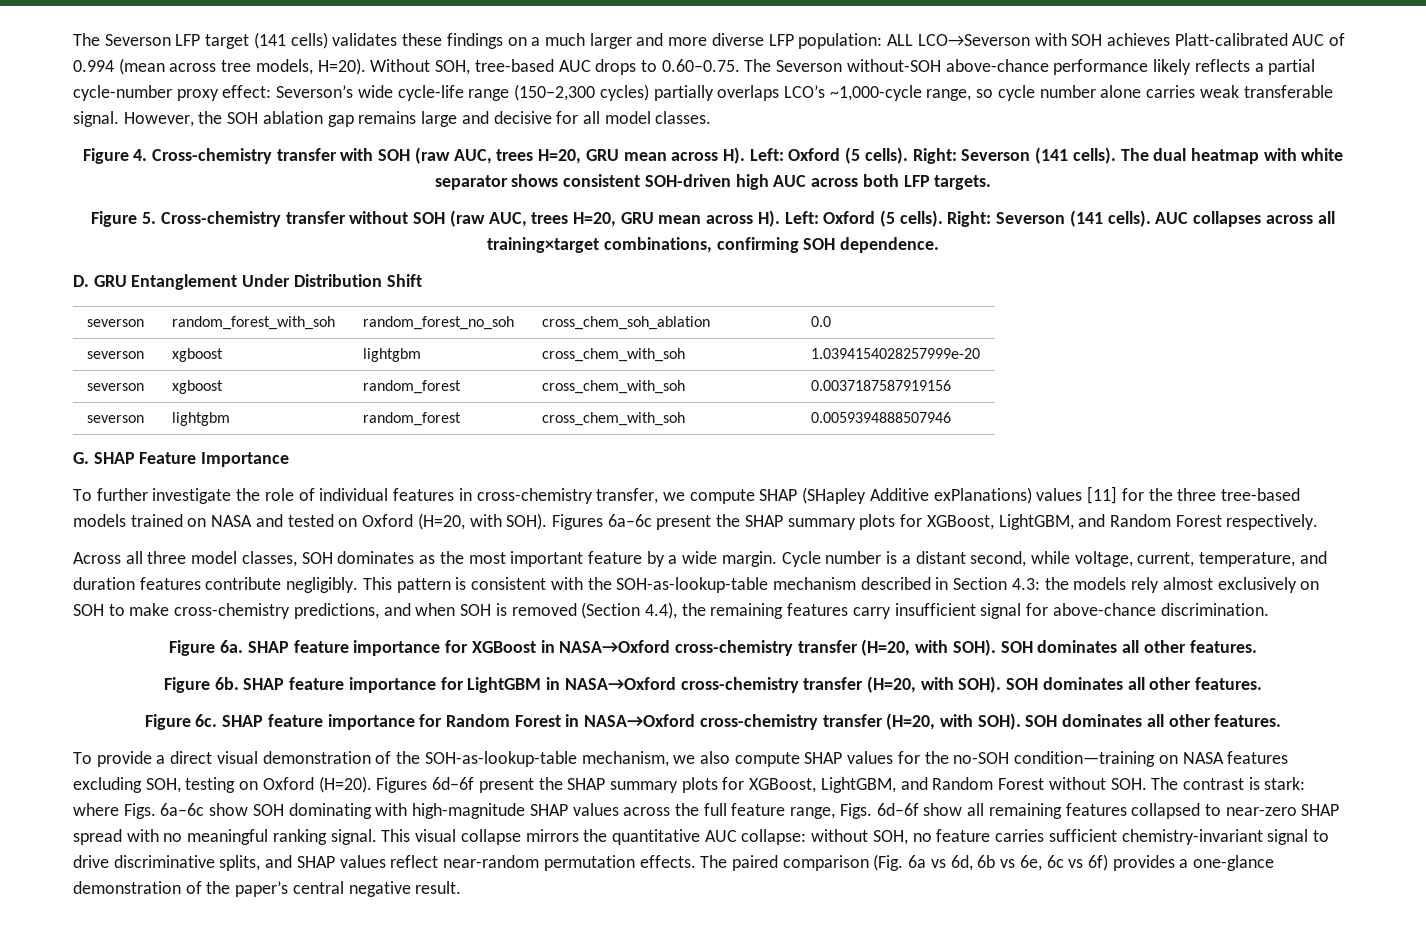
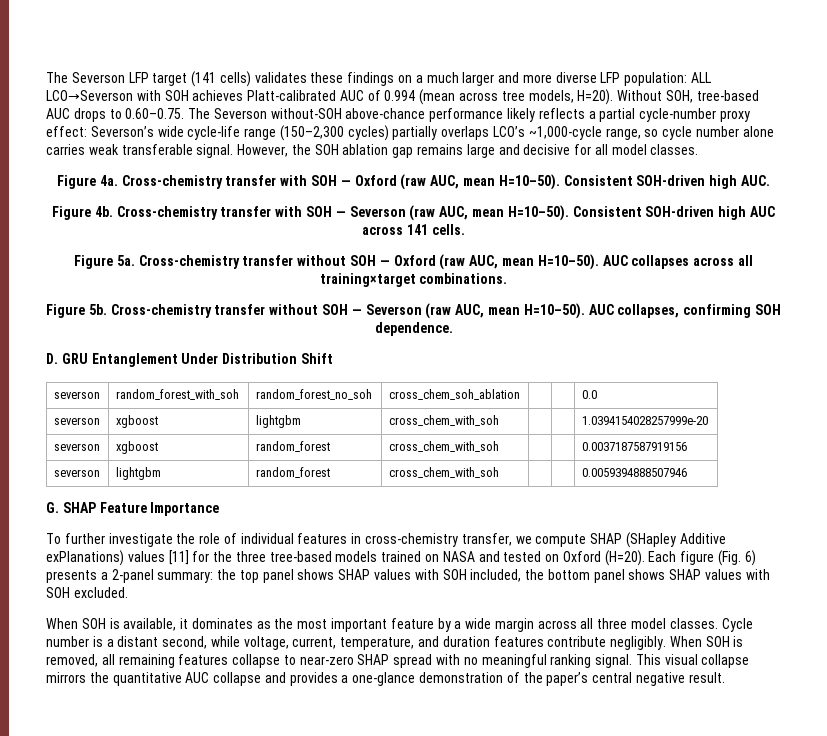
- Figure 4. Cross-chemistry transfer with SOH (raw AUC, trees H=20, GRU mean across H). Left: Oxford (5 cells). Right: Severson (141 cells). The dual heatmap with white separator shows consistent SOH-driven high AUC across both LFP targets.
- Figure 5. Cross-chemistry transfer without SOH (raw AUC, trees H=20, GRU mean across H). Left: Oxford (5 cells). Right: Severson (141 cells).
+ Figure 4a. Cross-chemistry transfer with SOH — Oxford (raw AUC, mean H=10–50). Consistent SOH-driven high AUC.
+ Figure 4b. Cross-chemistry transfer with SOH — Severson (raw AUC, mean H=10–50). Consistent SOH-driven high AUC across 141 cells.
+ Figure 5a. Cross-chemistry transfer without SOH — Oxford (raw AUC, mean H=10–50).
- AUC collapses across all training×target combinations, confirming SOH dependence.
+ AUC collapses across all training×target combinations.
+ Figure 5b. Cross-chemistry transfer without SOH — Severson (raw AUC, mean H=10–50). AUC collapses, confirming SOH dependence.
- To further investigate the role of individual features in cross-chemistry transfer, we compute SHAP (SHapley Additive exPlanations) values [11] for the three tree-based models trained on NASA and tested on Oxford (H=20, with SOH). Figures 6a–6c present the SHAP summary plots for XGBoost, LightGBM, and Random Forest respectively.
- Across all three model classes, SOH dominates as the most important feature by a wide margin.
+ To further investigate the role of individual features in cross-chemistry transfer, we compute SHAP (SHapley Additive exPlanations) values [11] for the three tree-based models trained on NASA and tested on Oxford (H=20). Each figure (Fig. 6) presents a 2-panel summary: the top panel shows SHAP values with SOH included, the bottom panel shows SHAP values with SOH excluded.
+ When SOH is available, it dominates as the most important feature by a wide margin across all three model classes.
- This pattern is consistent with the SOH-as-lookup-table mechanism described in Section 4.3: the models rely almost exclusively on SOH to make cross-chemistry predictions, and when SOH is removed (Section 4.4), the remaining features carry insufficient signal for above-chance discrimination.
- Figure 6a. SHAP feature importance for XGBoost in NASA→Oxford cross-chemistry transfer (H=20, with SOH). SOH dominates all other features.
- Figure 6b. SHAP feature importance for LightGBM in NASA→Oxford cross-chemistry transfer (H=20, with SOH). SOH dominates all other features.
- Figure 6c. SHAP feature importance for Random Forest in NASA→Oxford cross-chemistry transfer (H=20, with SOH). SOH dominates all other features.
- To provide a direct visual demonstration of the SOH-as-lookup-table mechanism, we also compute SHAP values for the no-SOH condition—training on NASA features excluding SOH, testing on Oxford (H=20). Figures 6d–6f present the SHAP summary plots for XGBoost, LightGBM, and Random Forest without SOH. The contrast is stark: where Figs. 6a–6c show SOH dominating with high-magnitude SHAP values across the full feature range, Figs. 6d–6f show all remaining features collapsed to near-zero SHAP spread with no meaningful ranking signal.
+ When SOH is removed, all remaining features collapse to near-zero SHAP spread with no meaningful ranking signal.
- This visual collapse mirrors the quantitative AUC collapse: without SOH, no feature carries sufficient chemistry-invariant signal to drive discriminative splits, and SHAP values reflect near-random permutation effects. The paired comparison (Fig. 6a vs 6d, 6b vs 6e, 6c vs 6f) provides a one-glance demonstration of the paper’s central negative result.
+ This visual collapse mirrors the quantitative AUC collapse and provides a one-glance demonstration of the paper’s central negative result.

